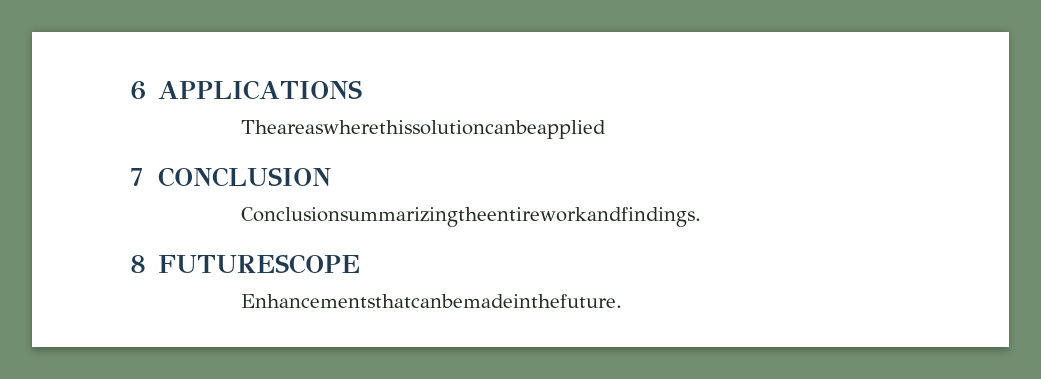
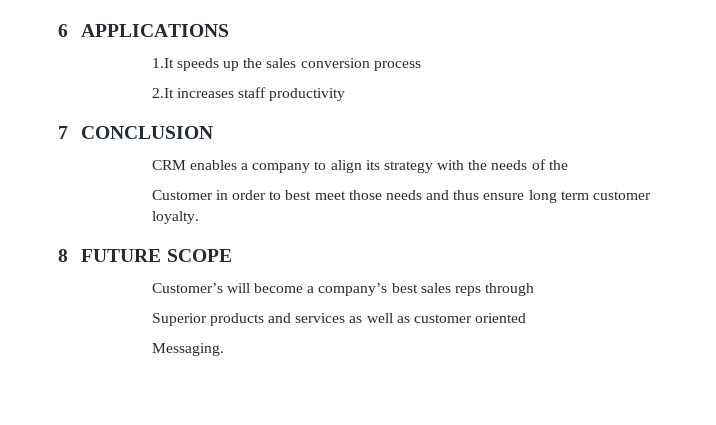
- Theareaswherethissolutioncanbeapplied
+ 1.It speeds up the sales conversion process
+ 2.It increases staff productivity
  7 CONCLUSION
- Conclusionsummarizingtheentireworkandfindings.
- 8 FUTURESCOPE
- Enhancementsthatcanbemadeinthefuture.
+ CRM enables a company to align its strategy with the needs of the
+ Customer in order to best meet those needs and thus ensure long term customer loyalty.
+ 8 FUTURE SCOPE
+ Customer’s will become a company’s best sales reps through
+ Superior products and services as well as customer oriented
+ Messaging.

